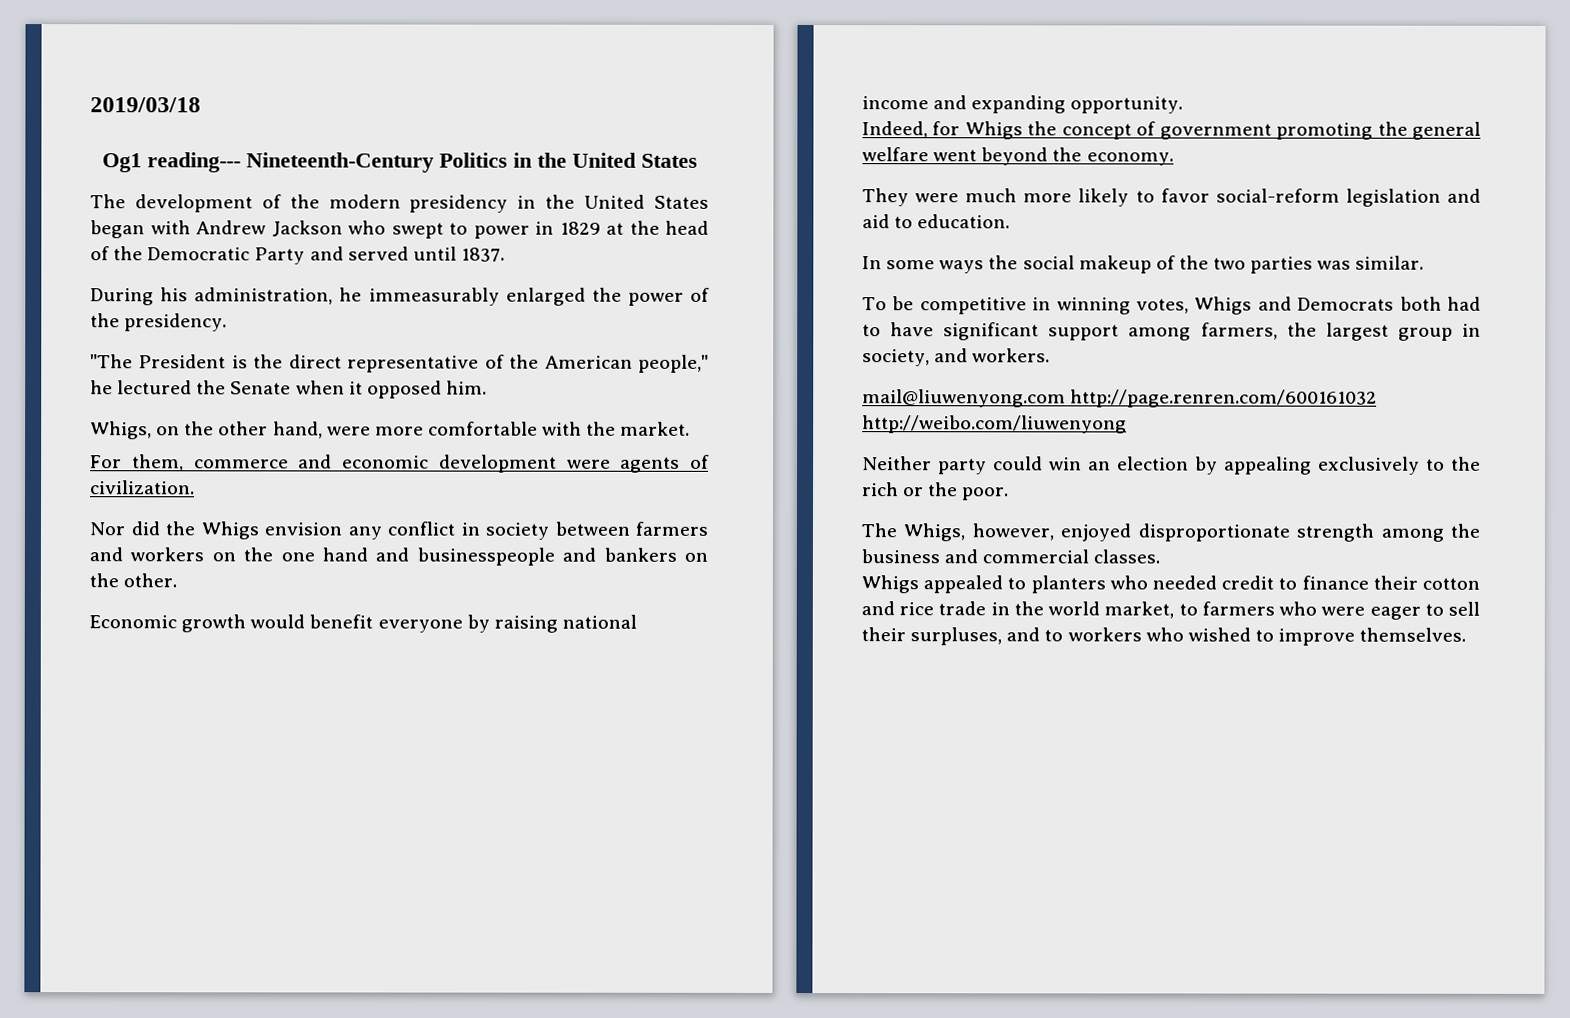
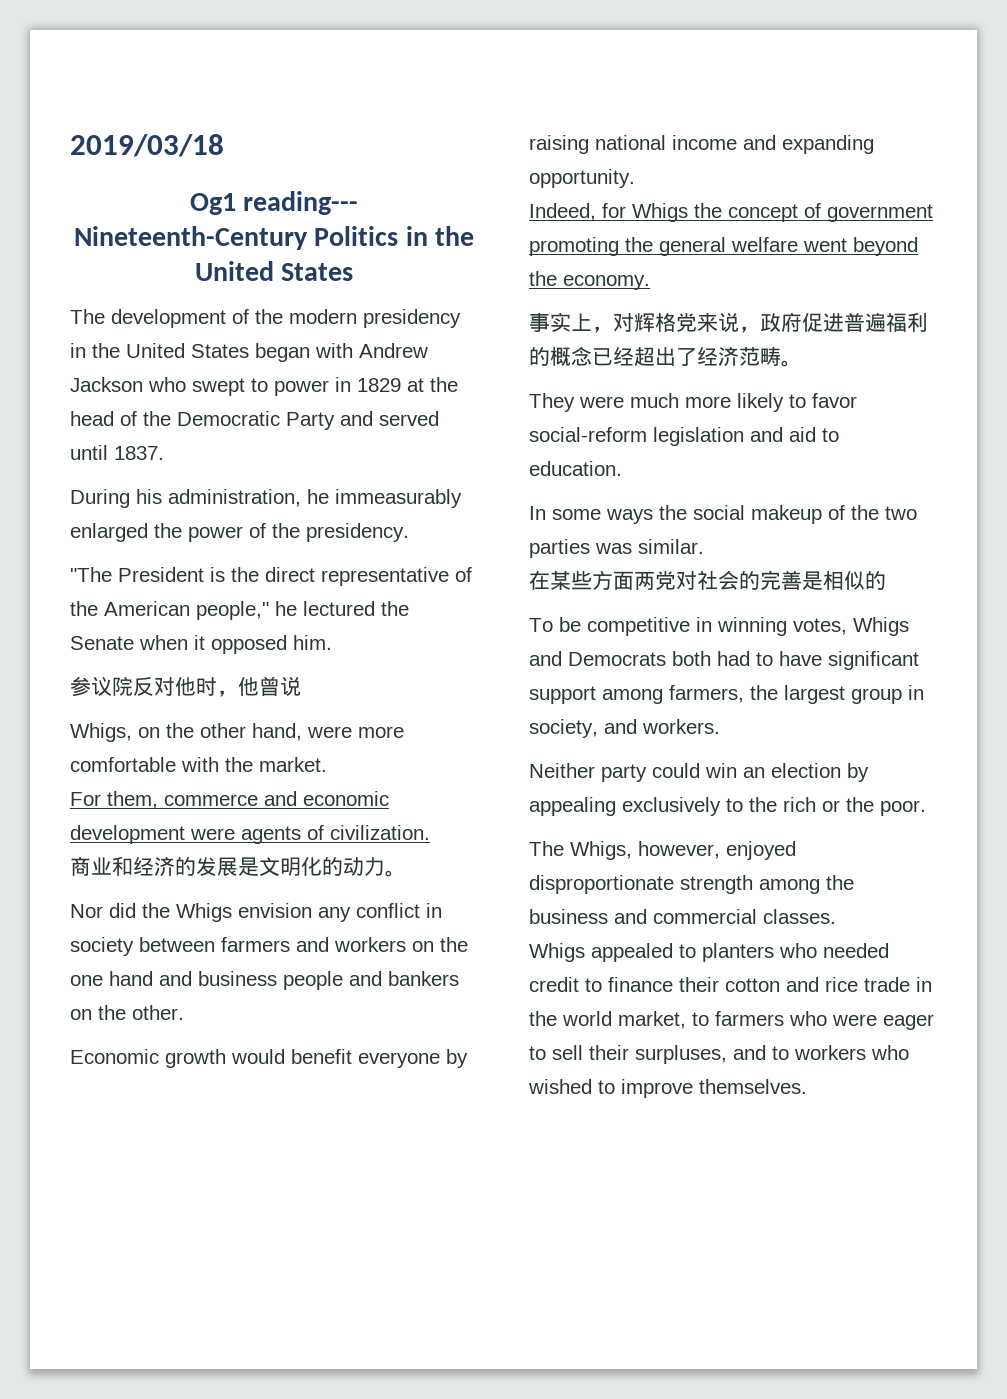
+ 参议院反对他时，他曾说
+ 商业和经济的发展是文明化的动力。
- Nor did the Whigs envision any conflict in society between farmers and workers on the one hand and businesspeople and bankers on the other.
+ Nor did the Whigs envision any conflict in society between farmers and workers on the one hand and business people and bankers on the other.
+ 事实上，对辉格党来说，政府促进普遍福利的概念已经超出了经济范畴。
+ 在某些方面两党对社会的完善是相似的
- mail@liuwenyong.com http://page.renren.com/600161032 http://weibo.com/liuwenyong

